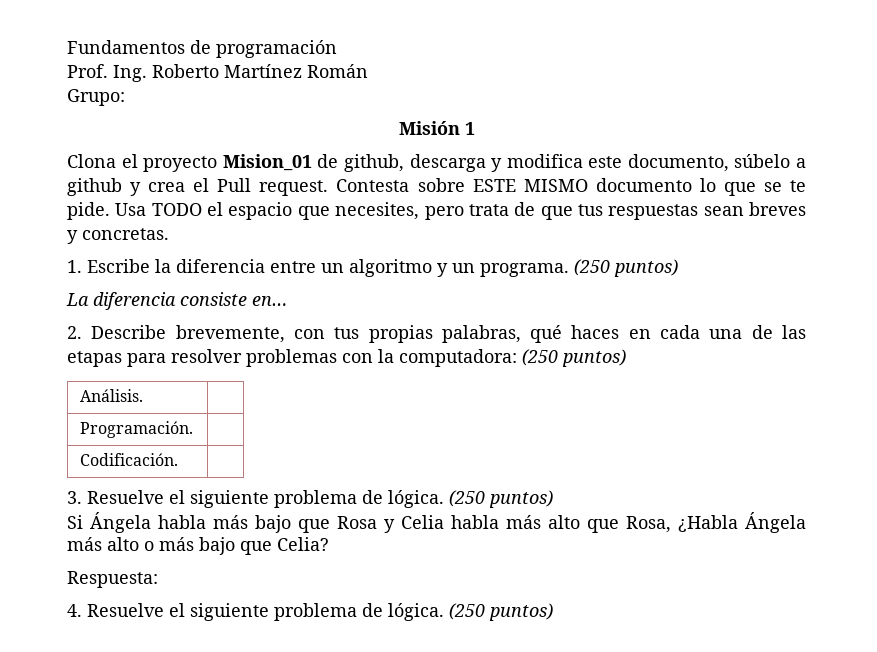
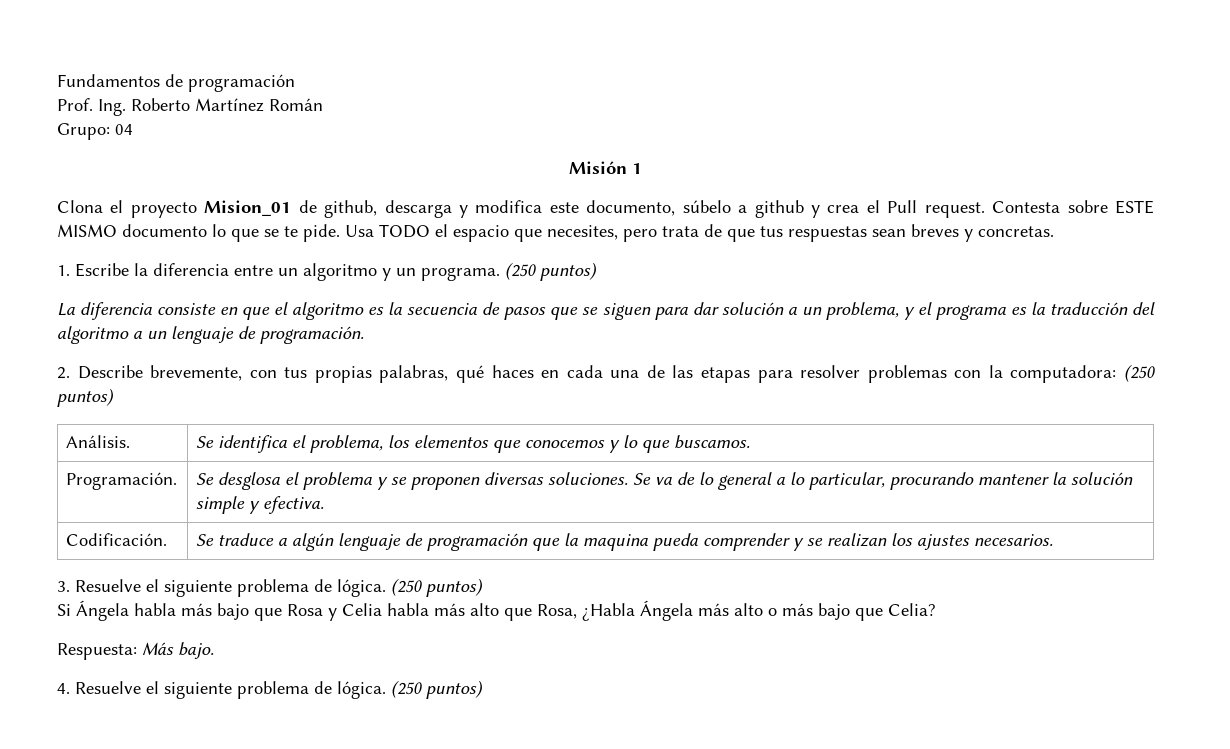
- Grupo:
+ Grupo: 04
- La diferencia consiste en…
+ La diferencia consiste en que el algoritmo es la secuencia de pasos que se siguen para dar solución a un problema, y el programa es la traducción del algoritmo a un lenguaje de programación.
- Análisis. |
- Programación. |
- Codificación. |
+ Análisis. | Se identifica el problema, los elementos que conocemos y lo que buscamos.
+ Programación. | Se desglosa el problema y se proponen diversas soluciones. Se va de lo general a lo particular, procurando mantener la solución simple y efectiva.
+ Codificación. | Se traduce a algún lenguaje de programación que la maquina pueda comprender y se realizan los ajustes necesarios.
- Respuesta:
+ Respuesta: Más bajo.

